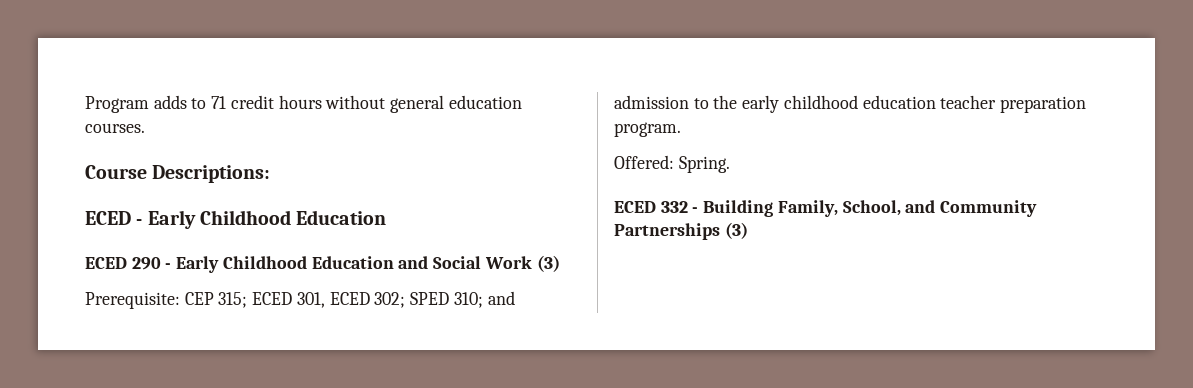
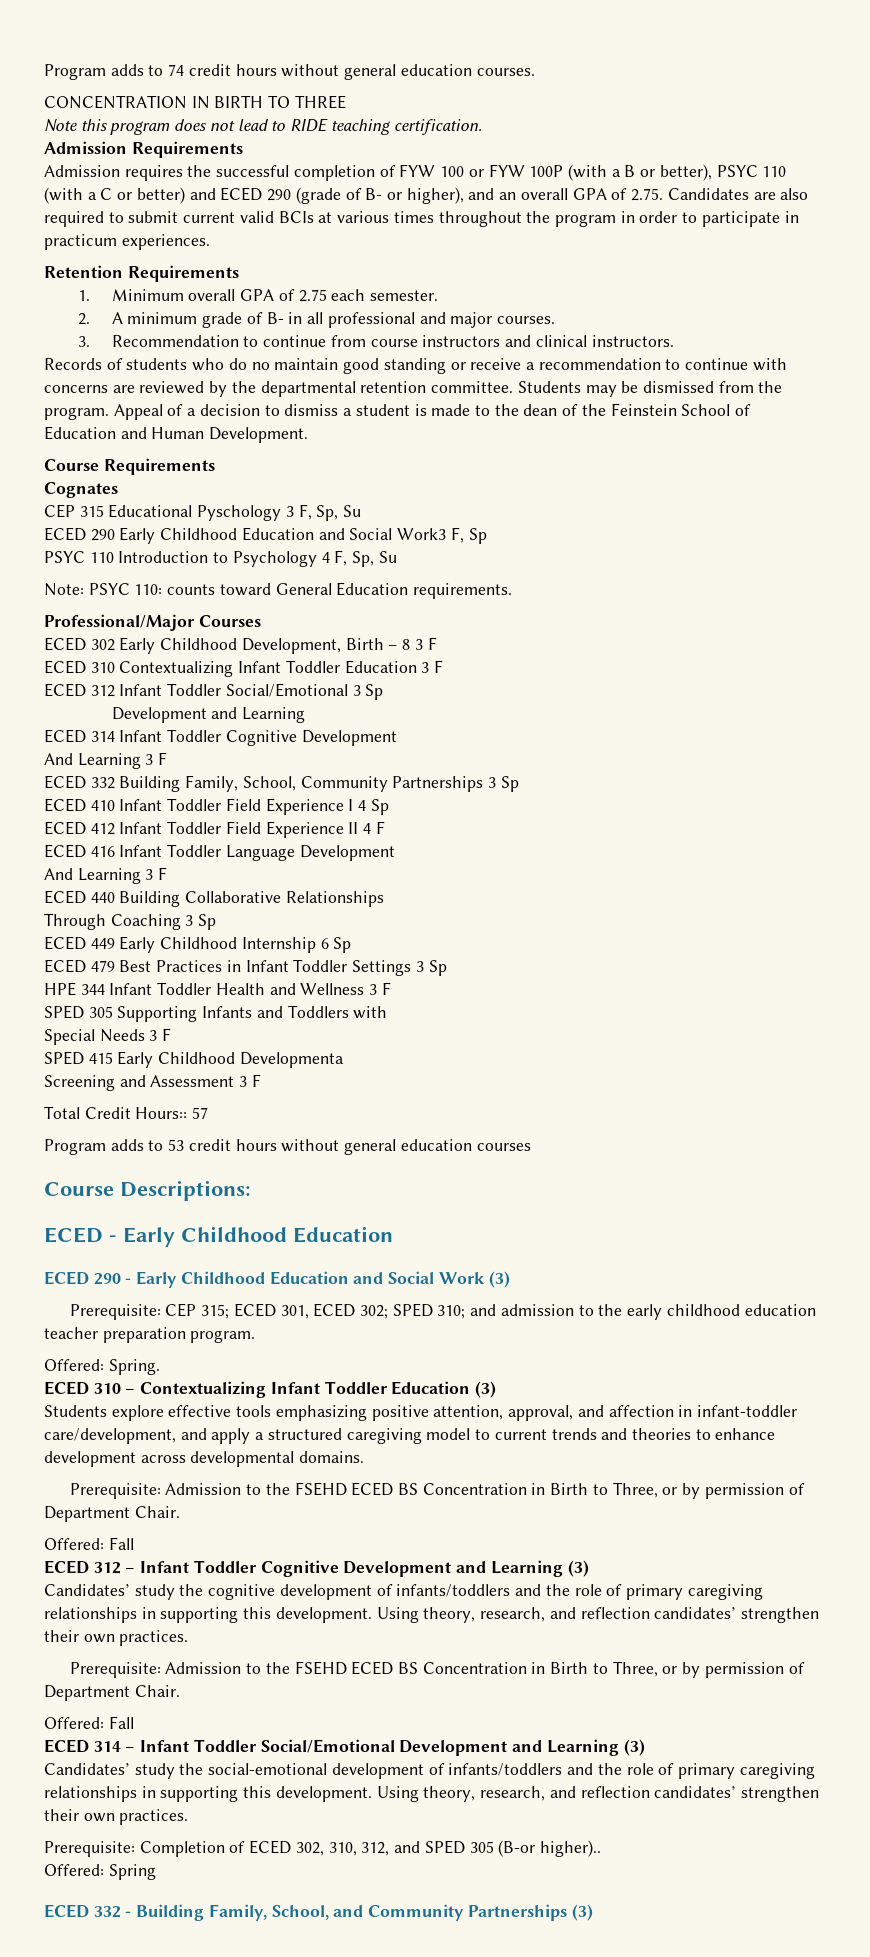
- Program adds to 71 credit hours without general education courses.
+ Program adds to 74 credit hours without general education courses.
+ CONCENTRATION IN BIRTH TO THREE
+ Note this program does not lead to RIDE teaching certification.
+ Admission Requirements
+ Admission requires the successful completion of FYW 100 or FYW 100P (with a B or better), PSYC 110 (with a C or better) and ECED 290 (grade of B- or higher), and an overall GPA of 2.75. Candidates are also required to submit current valid BCIs at various times throughout the program in order to participate in practicum experiences.
+ Retention Requirements
+ 1. Minimum overall GPA of 2.75 each semester.
+ 2. A minimum grade of B- in all professional and major courses.
+ 3. Recommendation to continue from course instructors and clinical instructors.
+ Records of students who do no maintain good standing or receive a recommendation to continue with concerns are reviewed by the departmental retention committee. Students may be dismissed from the program. Appeal of a decision to dismiss a student is made to the dean of the Feinstein School of Education and Human Development.
+ Course Requirements
+ Cognates
+ CEP 315 Educational Pyschology 3 F, Sp, Su
+ ECED 290 Early Childhood Education and Social Work3 F, Sp
+ PSYC 110 Introduction to Psychology 4 F, Sp, Su
+ Note: PSYC 110: counts toward General Education requirements.
+ Professional/Major Courses
+ ECED 302 Early Childhood Development, Birth – 8 3 F
+ ECED 310 Contextualizing Infant Toddler Education 3 F
+ ECED 312 Infant Toddler Social/Emotional 3 Sp
+ Development and Learning
+ ECED 314 Infant Toddler Cognitive Development
+ And Learning 3 F
+ ECED 332 Building Family, School, Community Partnerships 3 Sp
+ ECED 410 Infant Toddler Field Experience I 4 Sp
+ ECED 412 Infant Toddler Field Experience II 4 F
+ ECED 416 Infant Toddler Language Development
+ And Learning 3 F
+ ECED 440 Building Collaborative Relationships
+ Through Coaching 3 Sp
+ ECED 449 Early Childhood Internship 6 Sp
+ ECED 479 Best Practices in Infant Toddler Settings 3 Sp
+ HPE 344 Infant Toddler Health and Wellness 3 F
+ SPED 305 Supporting Infants and Toddlers with
+ Special Needs 3 F
+ SPED 415 Early Childhood Developmenta
+ Screening and Assessment 3 F
+ Total Credit Hours:: 57
+ Program adds to 53 credit hours without general education courses
+ ECED 310 – Contextualizing Infant Toddler Education (3)
+ Students explore effective tools emphasizing positive attention, approval, and affection in infant-toddler care/development, and apply a structured caregiving model to current trends and theories to enhance development across developmental domains.
+ Prerequisite: Admission to the FSEHD ECED BS Concentration in Birth to Three, or by permission of Department Chair.
+ Offered: Fall
+ ECED 312 – Infant Toddler Cognitive Development and Learning (3)
+ Candidates’ study the cognitive development of infants/toddlers and the role of primary caregiving relationships in supporting this development. Using theory, research, and reflection candidates’ strengthen their own practices.
+ Prerequisite: Admission to the FSEHD ECED BS Concentration in Birth to Three, or by permission of Department Chair.
+ Offered: Fall
+ ECED 314 – Infant Toddler Social/Emotional Development and Learning (3)
+ Candidates’ study the social-emotional development of infants/toddlers and the role of primary caregiving relationships in supporting this development. Using theory, research, and reflection candidates’ strengthen their own practices.
+ Prerequisite: Completion of ECED 302, 310, 312, and SPED 305 (B-or higher)..
+ Offered: Spring

